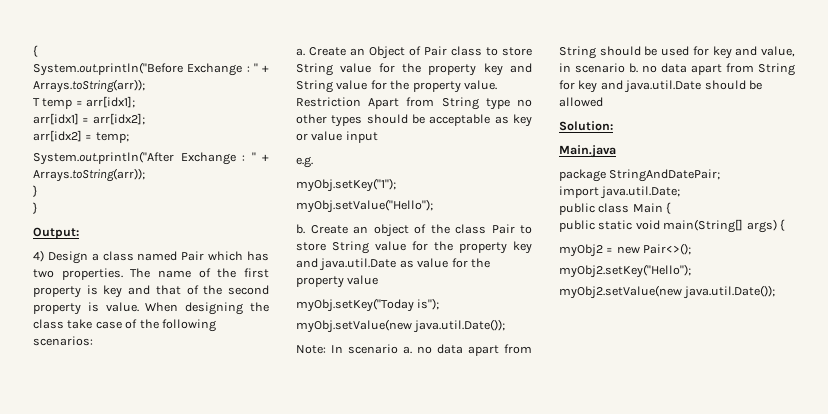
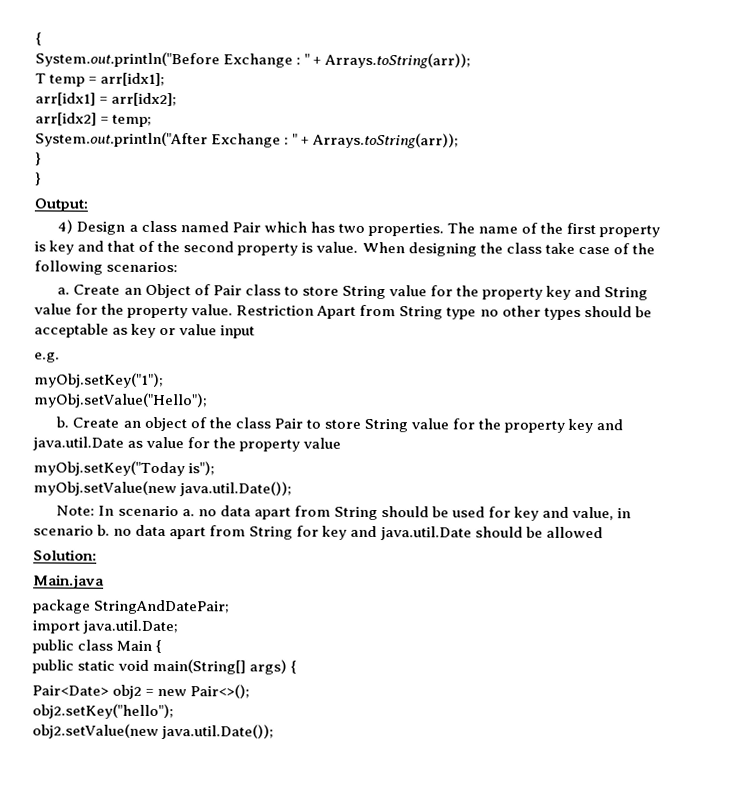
- myObj2 = new Pair<>();
+ Pair<Date> obj2 = new Pair<>();
- myObj2.setKey("Hello");
- myObj2.setValue(new java.util.Date());
+ obj2.setKey("hello");
+ obj2.setValue(new java.util.Date());

